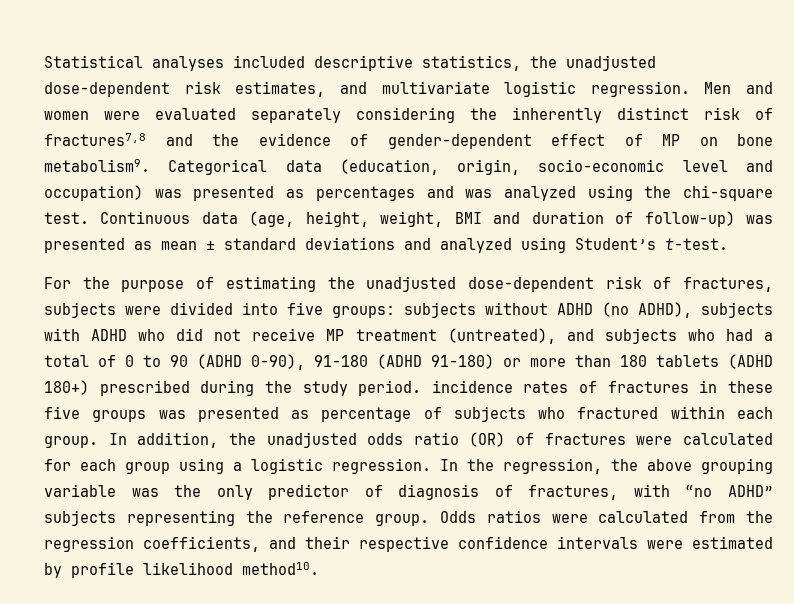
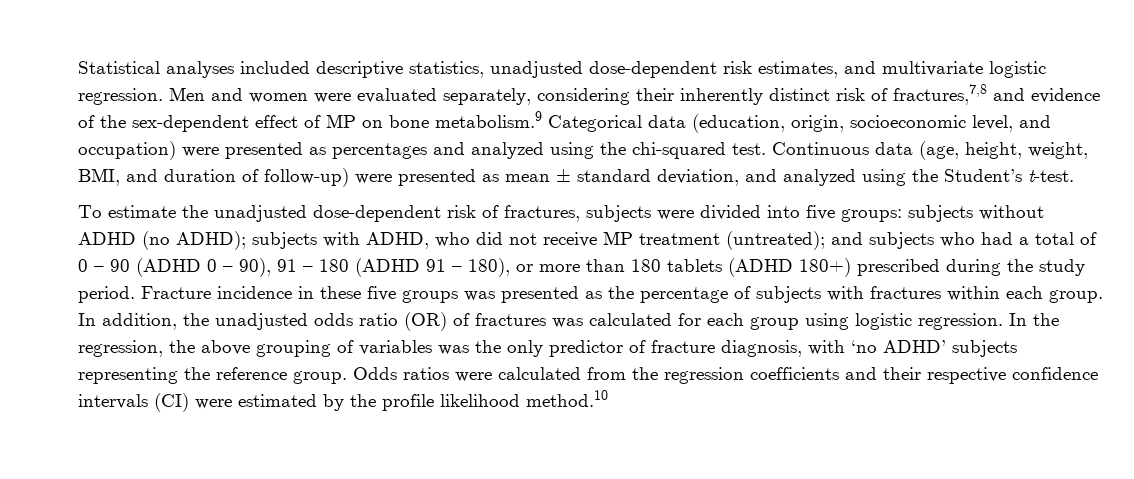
- Statistical analyses included descriptive statistics, the unadjusted dose-dependent risk estimates, and multivariate logistic regression.
+ Statistical analyses included descriptive statistics, unadjusted dose-dependent risk estimates, and multivariate logistic regression.
- Men and women were evaluated separately considering the inherently distinct risk of fractures7,8 and the evidence of gender-dependent effect of MP on bone metabolism9. Categorical data (education, origin, socio-economic level and occupation) was presented as percentages and was analyzed using the chi-square test.
+ Men and women were evaluated separately, considering their inherently distinct risk of fractures,7,8 and evidence of the sex-dependent effect of MP on bone metabolism.9 Categorical data (education, origin, socioeconomic level, and occupation) were presented as percentages and analyzed using the chi-squared test.
- Continuous data (age, height, weight, BMI and duration of follow-up) was presented as mean ± standard deviations and analyzed using Student’s t-test.
+ Continuous data (age, height, weight, BMI, and duration of follow-up) were presented as mean ± standard deviation, and analyzed using the Student’s t-test.
- For the purpose of estimating the unadjusted dose-dependent risk of fractures, subjects were divided into five groups: subjects without ADHD (no ADHD), subjects with ADHD who did not receive MP treatment (untreated), and subjects who had a total of 0 to 90 (ADHD 0-90), 91-180 (ADHD 91-180) or more than 180 tablets (ADHD 180+) prescribed during the study period. incidence rates of fractures in these five groups was presented as percentage of subjects who fractured within each group.
+ To estimate the unadjusted dose-dependent risk of fractures, subjects were divided into five groups: subjects without ADHD (no ADHD); subjects with ADHD, who did not receive MP treatment (untreated); and subjects who had a total of 0 – 90 (ADHD 0 – 90), 91 – 180 (ADHD 91 – 180), or more than 180 tablets (ADHD 180+) prescribed during the study period. Fracture incidence in these five groups was presented as the percentage of subjects with fractures within each group.
- In addition, the unadjusted odds ratio (OR) of fractures were calculated for each group using a logistic regression.
+ In addition, the unadjusted odds ratio (OR) of fractures was calculated for each group using logistic regression.
- In the regression, the above grouping variable was the only predictor of diagnosis of fractures, with “no ADHD” subjects representing the reference group.
+ In the regression, the above grouping of variables was the only predictor of fracture diagnosis, with ‘no ADHD’ subjects representing the reference group.
- Odds ratios were calculated from the regression coefficients, and their respective confidence intervals were estimated by profile likelihood method10.
+ Odds ratios were calculated from the regression coefficients and their respective confidence intervals (CI) were estimated by the profile likelihood method.10

